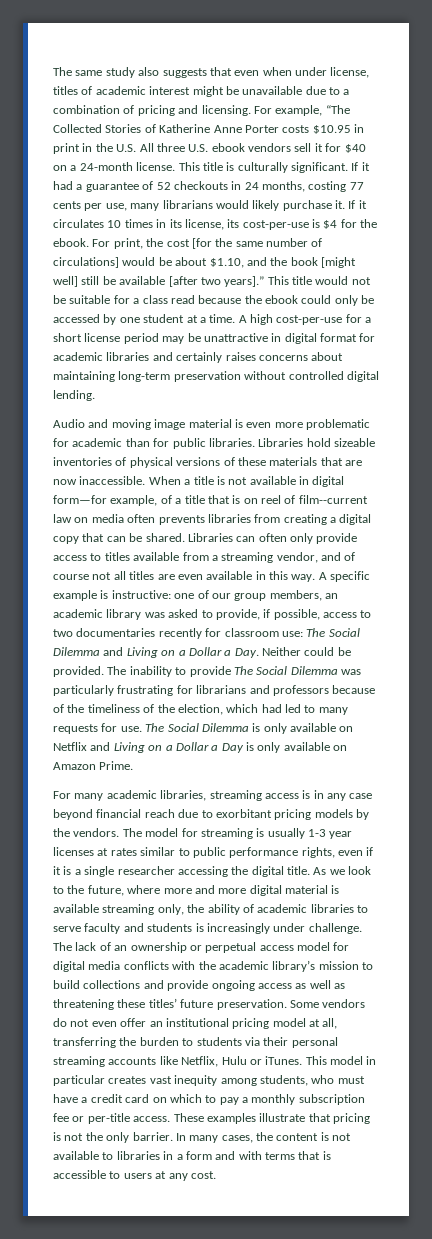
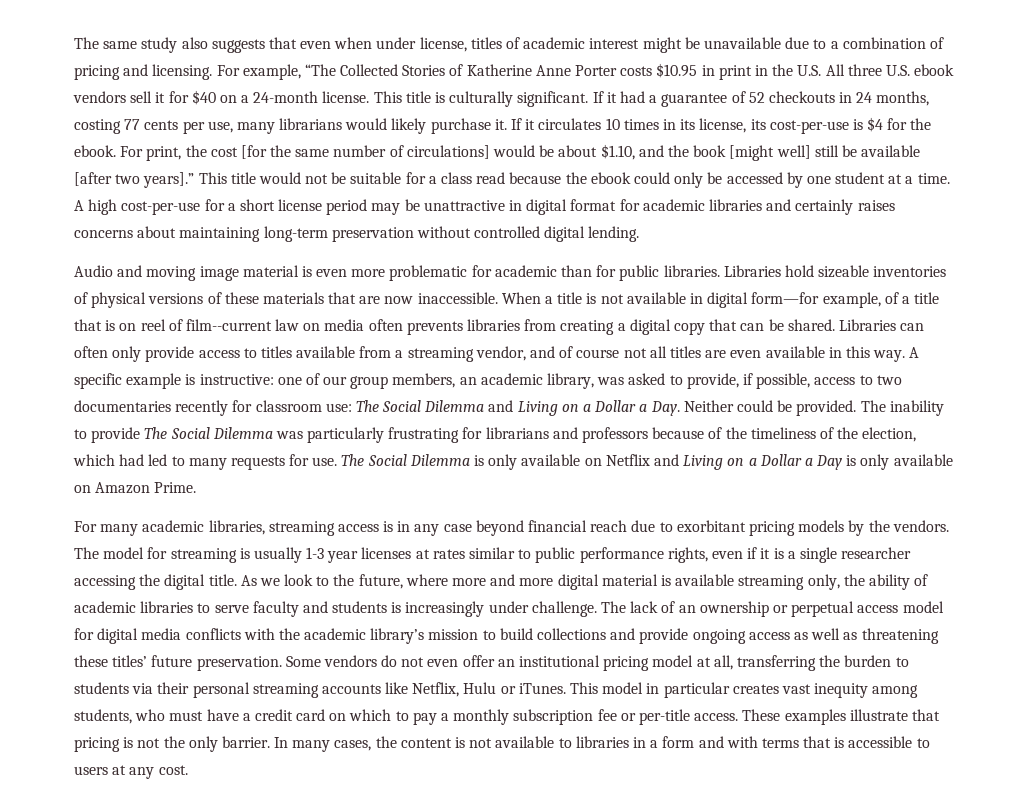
- A specific example is instructive: one of our group members, an academic library was asked to provide, if possible, access to two documentaries recently for classroom use: The Social Dilemma and Living on a Dollar a Day. Neither could be provided.
+ A specific example is instructive: one of our group members, an academic library, was asked to provide, if possible, access to two documentaries recently for classroom use: The Social Dilemma and Living on a Dollar a Day. Neither could be provided.

